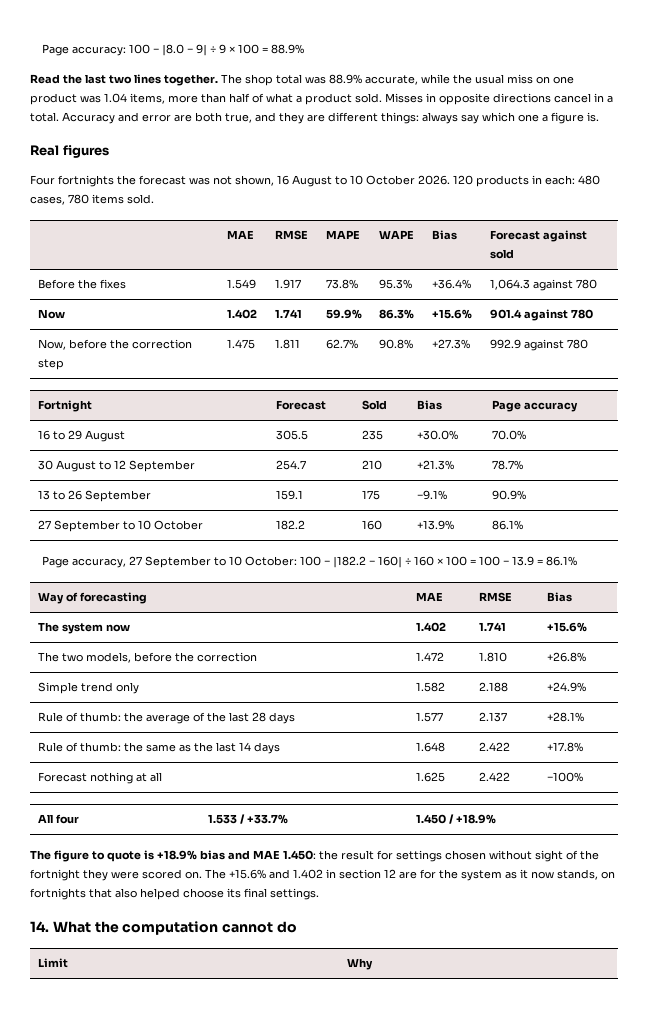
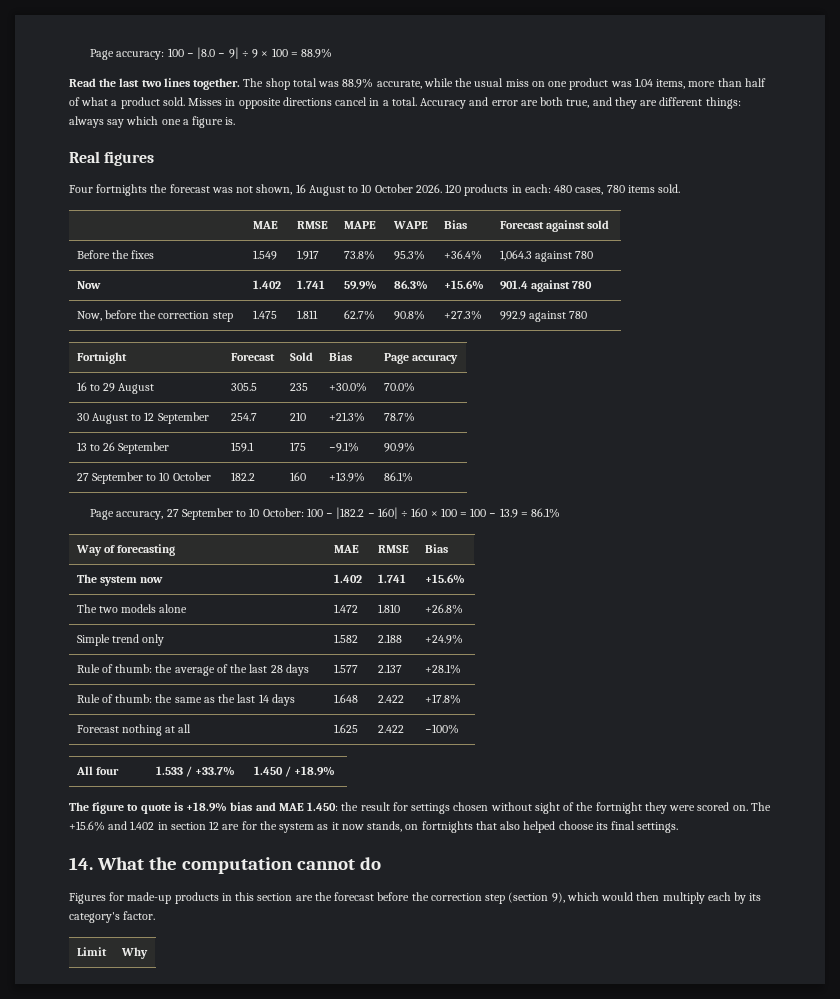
- The two models, before the correction | 1.472 | 1.810 | +26.8%
+ The two models alone | 1.472 | 1.810 | +26.8%
+ Figures for made-up products in this section are the forecast before the correction step (section 9), which would then multiply each by its category's factor.

